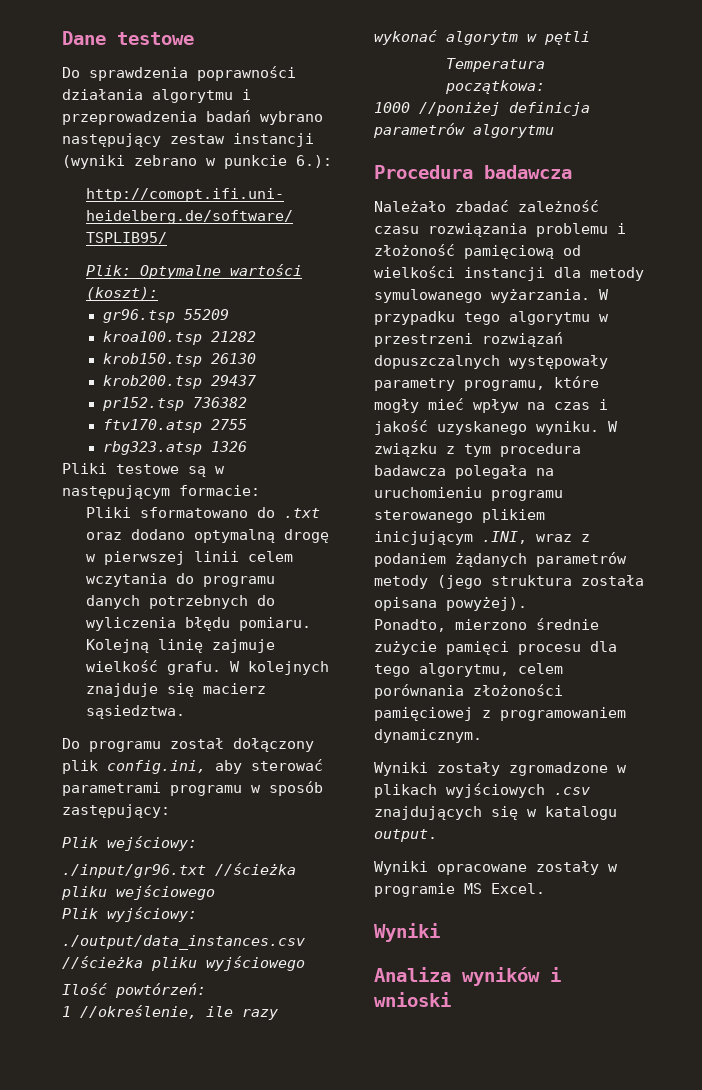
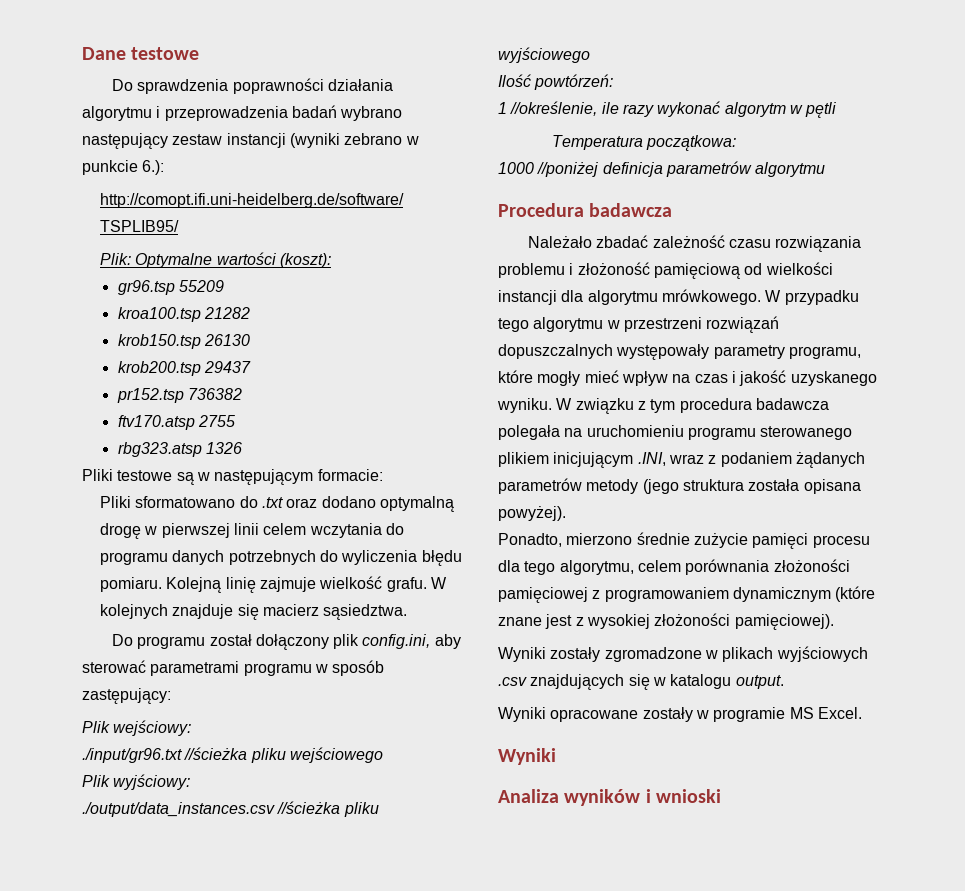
- Należało zbadać zależność czasu rozwiązania problemu i złożoność pamięciową od wielkości instancji dla metody symulowanego wyżarzania.
+ Należało zbadać zależność czasu rozwiązania problemu i złożoność pamięciową od wielkości instancji dla algorytmu mrówkowego.
- Ponadto, mierzono średnie zużycie pamięci procesu dla tego algorytmu, celem porównania złożoności pamięciowej z programowaniem dynamicznym.
+ Ponadto, mierzono średnie zużycie pamięci procesu dla tego algorytmu, celem porównania złożoności pamięciowej z programowaniem dynamicznym (które znane jest z wysokiej złożoności pamięciowej).

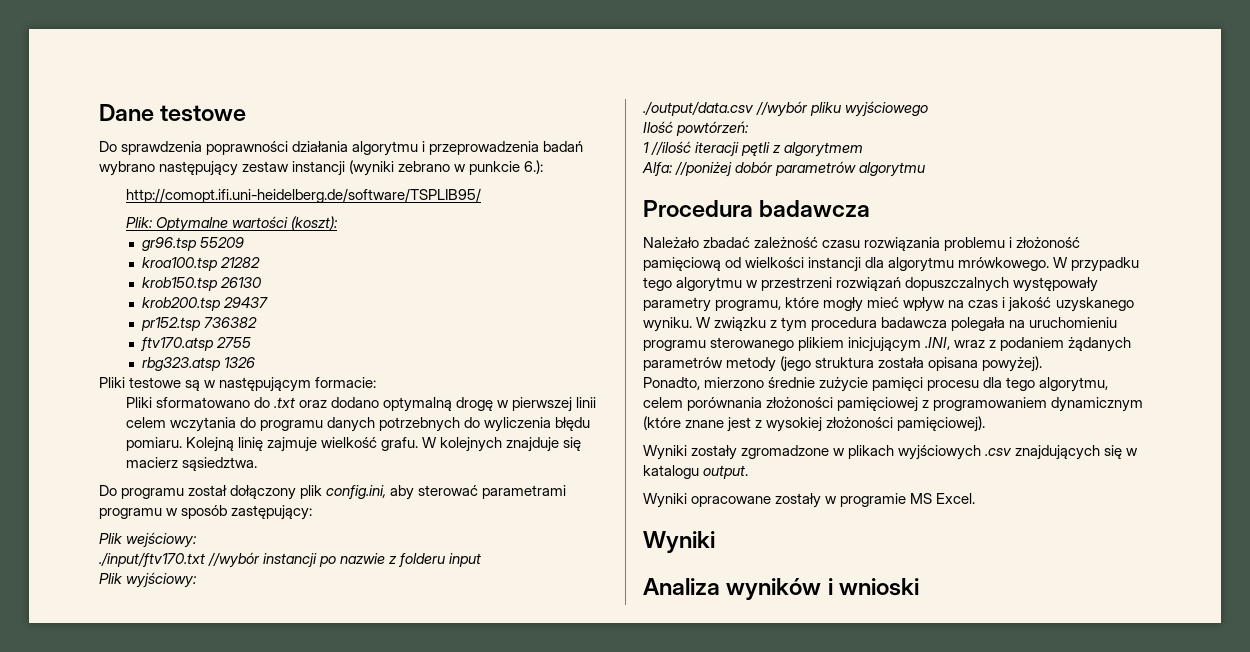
- ./input/gr96.txt //ścieżka pliku wejściowego
+ ./input/ftv170.txt //wybór instancji po nazwie z folderu input
- ./output/data_instances.csv //ścieżka pliku wyjściowego
+ ./output/data.csv //wybór pliku wyjściowego
- 1 //określenie, ile razy wykonać algorytm w pętli
- Temperatura początkowa:
- 1000 //poniżej definicja parametrów algorytmu
+ 1 //ilość iteracji pętli z algorytmem
+ Alfa: //poniżej dobór parametrów algorytmu

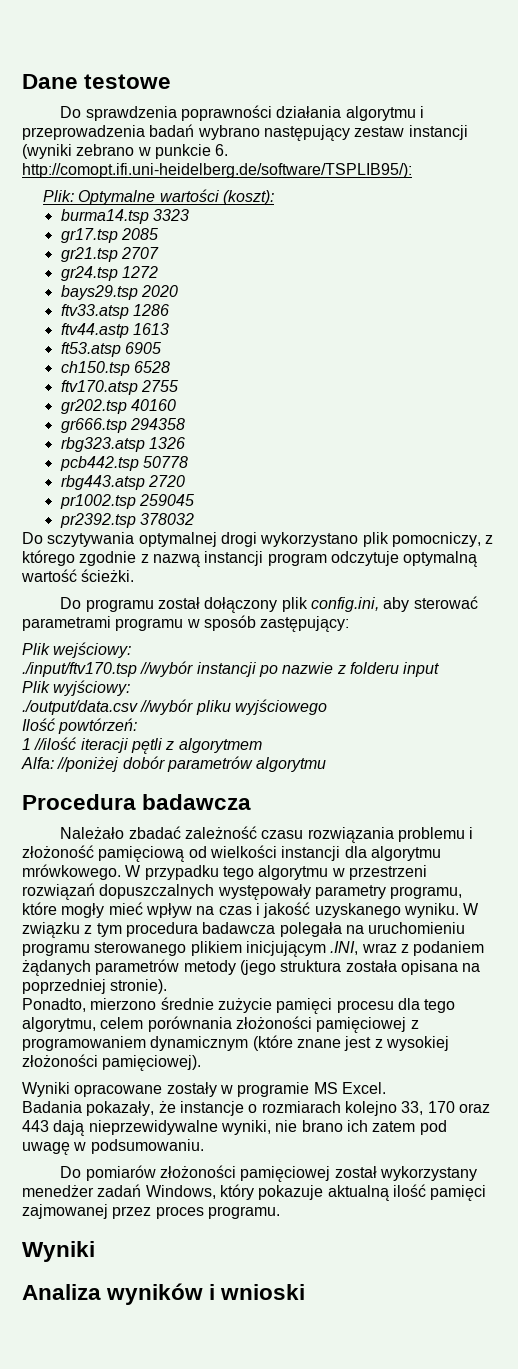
- Do sprawdzenia poprawności działania algorytmu i przeprowadzenia badań wybrano następujący zestaw instancji (wyniki zebrano w punkcie 6.):
- http://comopt.ifi.uni-heidelberg.de/software/TSPLIB95/
+ Do sprawdzenia poprawności działania algorytmu i przeprowadzenia badań wybrano następujący zestaw instancji (wyniki zebrano w punkcie 6. http://comopt.ifi.uni-heidelberg.de/software/TSPLIB95/):
- gr96.tsp 55209
- kroa100.tsp 21282
- krob150.tsp 26130
- krob200.tsp 29437
- pr152.tsp 736382
+ burma14.tsp 3323
+ gr17.tsp 2085
+ gr21.tsp 2707
+ gr24.tsp 1272
+ bays29.tsp 2020
+ ftv33.atsp 1286
+ ftv44.astp 1613
+ ft53.atsp 6905
+ ch150.tsp 6528
  ftv170.atsp 2755
+ gr202.tsp 40160
+ gr666.tsp 294358
  rbg323.atsp 1326
- Pliki testowe są w następującym formacie:
- Pliki sformatowano do .txt oraz dodano optymalną drogę w pierwszej linii celem wczytania do programu danych potrzebnych do wyliczenia błędu pomiaru. Kolejną linię zajmuje wielkość grafu. W kolejnych znajduje się macierz sąsiedztwa.
+ pcb442.tsp 50778
+ rbg443.atsp 2720
+ pr1002.tsp 259045
+ pr2392.tsp 378032
+ Do sczytywania optymalnej drogi wykorzystano plik pomocniczy, z którego zgodnie z nazwą instancji program odczytuje optymalną wartość ścieżki.
- ./input/ftv170.txt //wybór instancji po nazwie z folderu input
+ ./input/ftv170.tsp //wybór instancji po nazwie z folderu input
- W związku z tym procedura badawcza polegała na uruchomieniu programu sterowanego plikiem inicjującym .INI, wraz z podaniem żądanych parametrów metody (jego struktura została opisana powyżej).
+ W związku z tym procedura badawcza polegała na uruchomieniu programu sterowanego plikiem inicjującym .INI, wraz z podaniem żądanych parametrów metody (jego struktura została opisana na poprzedniej stronie).
- Wyniki zostały zgromadzone w plikach wyjściowych .csv znajdujących się w katalogu output.
+ Badania pokazały, że instancje o rozmiarach kolejno 33, 170 oraz 443 dają nieprzewidywalne wyniki, nie brano ich zatem pod uwagę w podsumowaniu.
+ Do pomiarów złożoności pamięciowej został wykorzystany menedżer zadań Windows, który pokazuje aktualną ilość pamięci zajmowanej przez proces programu.

